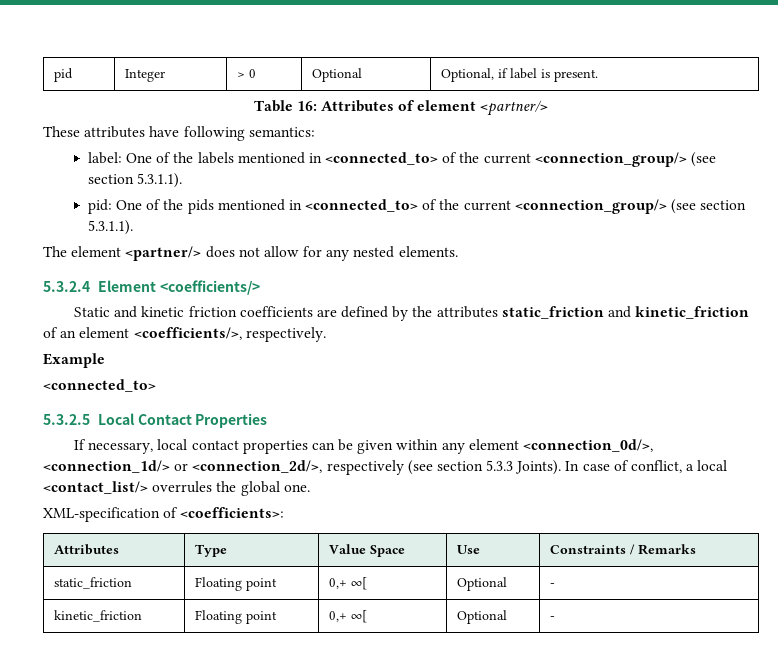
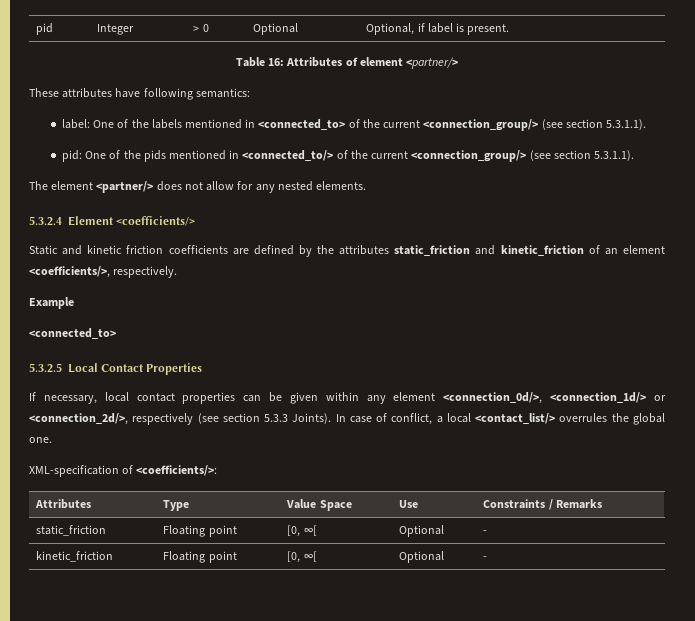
- pid: One of the pids mentioned in <connected_to> of the current <connection_group/> (see section 5.3.1.1).
+ pid: One of the pids mentioned in <connected_to/> of the current <connection_group/> (see section 5.3.1.1).
- XML-specification of <coefficients>:
+ XML-specification of <coefficients/>:
- static_friction | Floating point | 0,+ ∞[ | Optional | -
+ static_friction | Floating point | [0, ∞[ | Optional | -
- kinetic_friction | Floating point | 0,+ ∞[ | Optional | -
+ kinetic_friction | Floating point | [0, ∞[ | Optional | -

